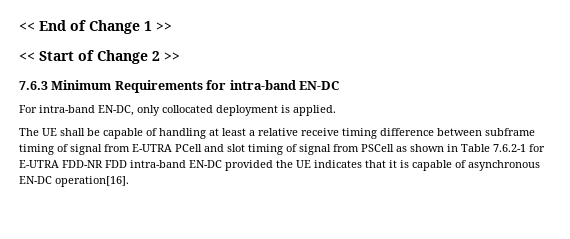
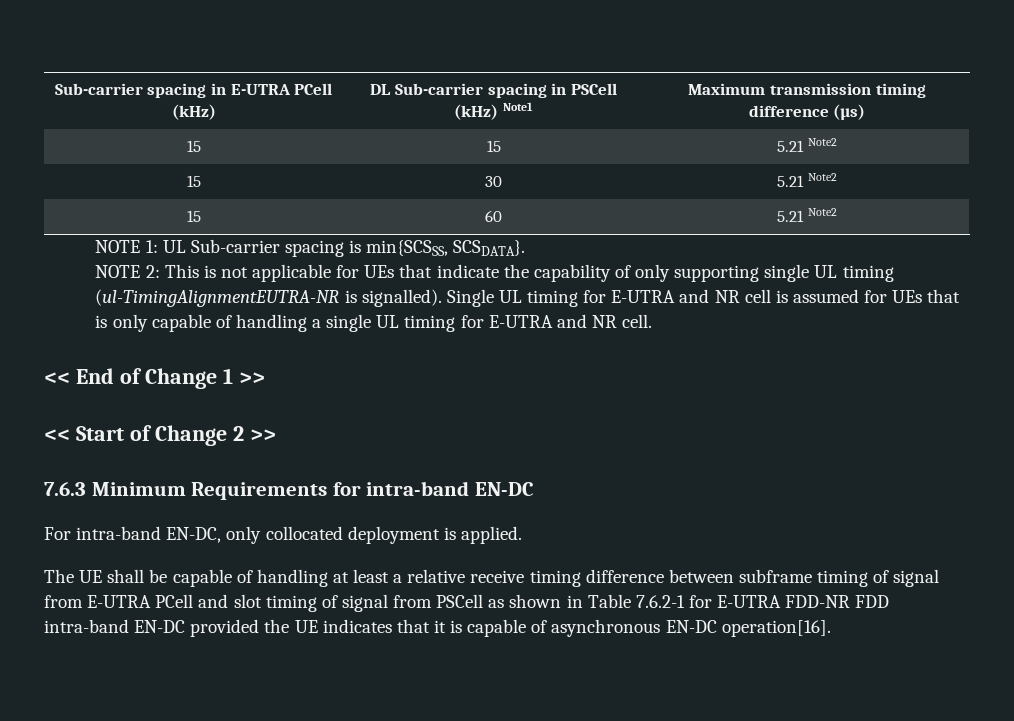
+ Sub-carrier spacing in E-UTRA PCell (kHz) | DL Sub-carrier spacing in PSCell (kHz) Note1 | Maximum transmission timing difference (µs)
+ 15 | 15 | 5.21 Note2
+ 15 | 30 | 5.21 Note2
+ 15 | 60 | 5.21 Note2
+ NOTE 1: UL Sub-carrier spacing is min{SCSSS, SCSDATA}.
+ NOTE 2: This is not applicable for UEs that indicate the capability of only supporting single UL timing (ul-TimingAlignmentEUTRA-NR is signalled). Single UL timing for E-UTRA and NR cell is assumed for UEs that is only capable of handling a single UL timing for E-UTRA and NR cell.

